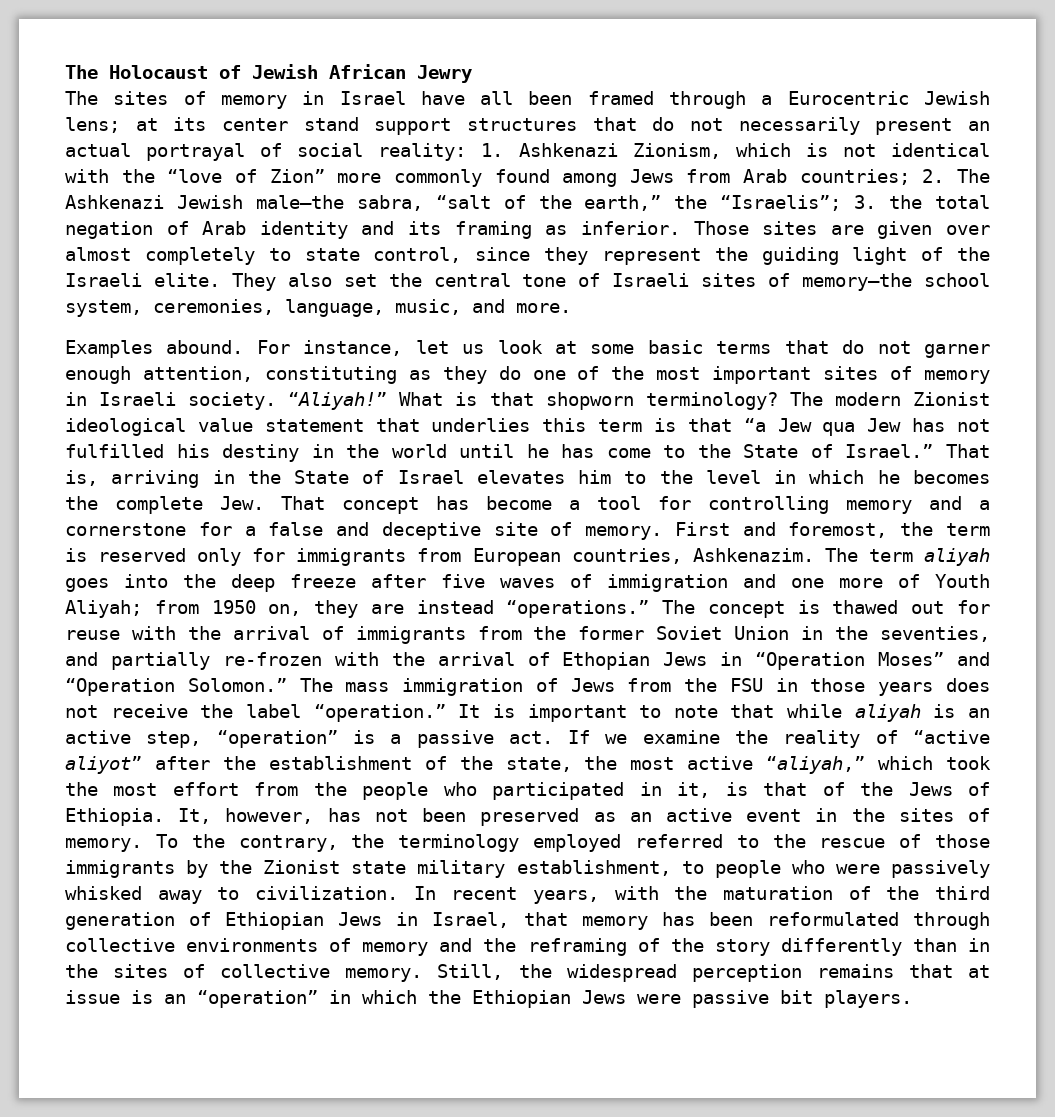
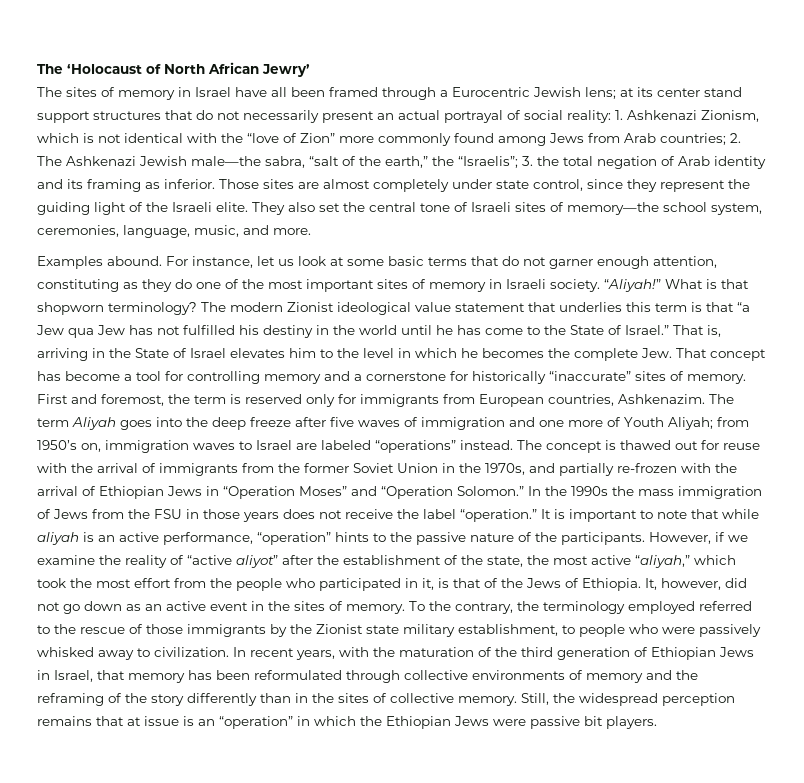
- The Holocaust of Jewish African Jewry
+ The ‘Holocaust of North African Jewry’
- Those sites are given over almost completely to state control, since they represent the guiding light of the Israeli elite.
+ Those sites are almost completely under state control, since they represent the guiding light of the Israeli elite.
- That is, arriving in the State of Israel elevates him to the level in which he becomes the complete Jew. That concept has become a tool for controlling memory and a cornerstone for a false and deceptive site of memory.
+ That is, arriving in the State of Israel elevates him to the level in which he becomes the complete Jew. That concept has become a tool for controlling memory and a cornerstone for historically “inaccurate” sites of memory.
- The term aliyah goes into the deep freeze after five waves of immigration and one more of Youth Aliyah; from 1950 on, they are instead “operations.”
+ The term Aliyah goes into the deep freeze after five waves of immigration and one more of Youth Aliyah; from 1950’s on, immigration waves to Israel are labeled “operations” instead.
- The concept is thawed out for reuse with the arrival of immigrants from the former Soviet Union in the seventies, and partially re-frozen with the arrival of Ethopian Jews in “Operation Moses” and “Operation Solomon.”
+ The concept is thawed out for reuse with the arrival of immigrants from the former Soviet Union in the 1970s, and partially re-frozen with the arrival of Ethiopian Jews in “Operation Moses” and “Operation Solomon.”
- The mass immigration of Jews from the FSU in those years does not receive the label “operation.”
+ In the 1990s the mass immigration of Jews from the FSU in those years does not receive the label “operation.”
- It is important to note that while aliyah is an active step, “operation” is a passive act. If we examine the reality of “active aliyot” after the establishment of the state, the most active “aliyah,” which took the most effort from the people who participated in it, is that of the Jews of Ethiopia.
+ It is important to note that while aliyah is an active performance, “operation” hints to the passive nature of the participants. However, if we examine the reality of “active aliyot” after the establishment of the state, the most active “aliyah,” which took the most effort from the people who participated in it, is that of the Jews of Ethiopia.
- It, however, has not been preserved as an active event in the sites of memory.
+ It, however, did not go down as an active event in the sites of memory.

